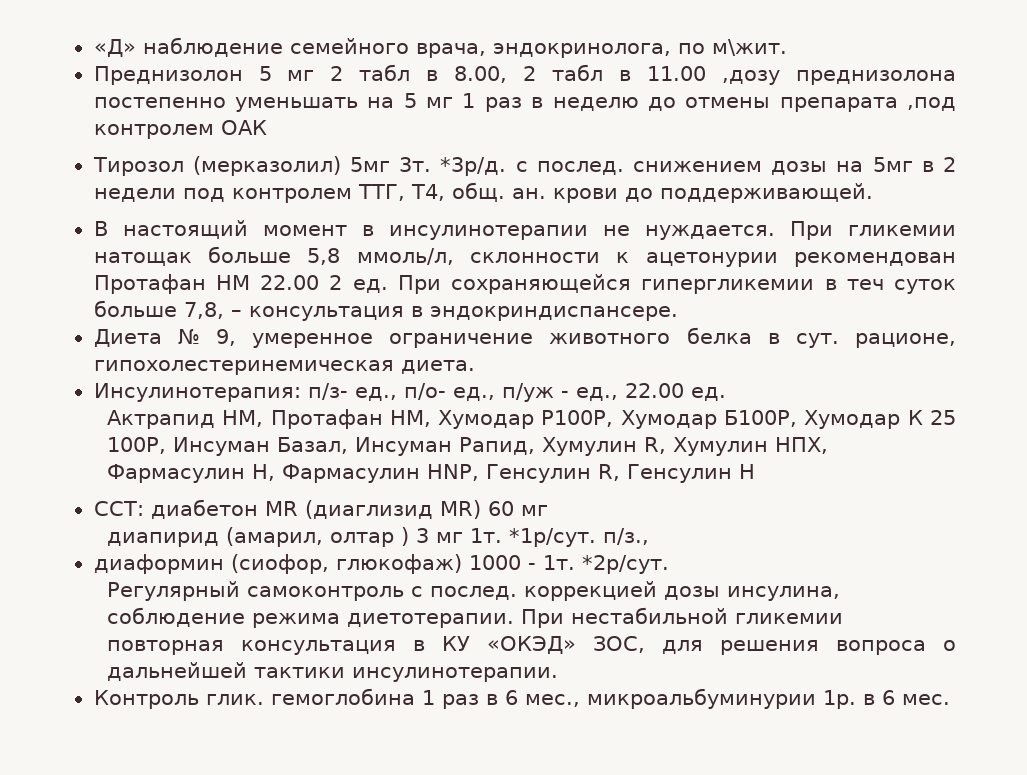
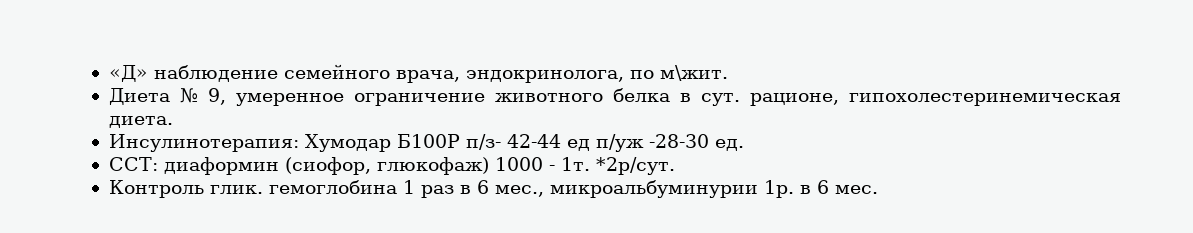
- Преднизолон 5 мг 2 табл в 8.00, 2 табл в 11.00 ,дозу преднизолона постепенно уменьшать на 5 мг 1 раз в неделю до отмены препарата ,под контролем ОАК
- Тирозол (мерказолил) 5мг 3т. *3р/д. с послед. снижением дозы на 5мг в 2 недели под контролем ТТГ, Т4, общ. ан. крови до поддерживающей.
- В настоящий момент в инсулинотерапии не нуждается. При гликемии натощак больше 5,8 ммоль/л, склонности к ацетонурии рекомендован Протафан НМ 22.00 2 ед. При сохраняющейся гипергликемии в теч суток больше 7,8, – консультация в эндокриндиспансере.
- Инсулинотерапия: п/з- ед., п/о- ед., п/уж - ед., 22.00 ед.
- Актрапид НМ, Протафан НМ, Хумодар Р100Р, Хумодар Б100Р, Хумодар К 25 100Р, Инсуман Базал, Инсуман Рапид, Хумулин R, Хумулин НПХ, Фармасулин Н, Фармасулин НNР, Генсулин R, Генсулин Н
- ССТ: диабетон МR (диаглизид МR) 60 мг
- диапирид (амарил, олтар ) 3 мг 1т. *1р/сут. п/з.,
- диаформин (сиофор, глюкофаж) 1000 - 1т.
+ Инсулинотерапия: Хумодар Б100Р п/з- 42-44 ед п/уж -28-30 ед.
+ ССТ: диаформин (сиофор, глюкофаж) 1000 - 1т.
- Регулярный самоконтроль с послед. коррекцией дозы инсулина, соблюдение режима диетотерапии. При нестабильной гликемии повторная консультация в КУ «ОКЭД» ЗОС, для решения вопроса о дальнейшей тактики инсулинотерапии.

